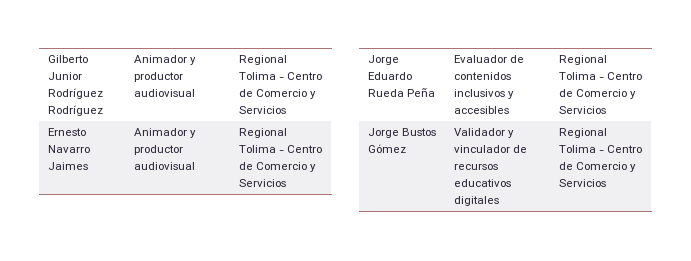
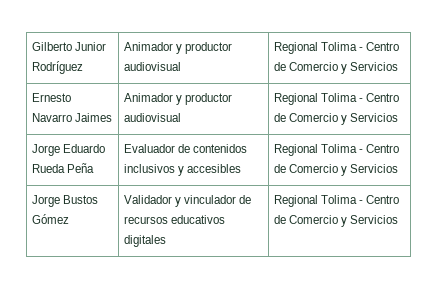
- Gilberto Junior Rodríguez Rodríguez | Animador y productor audiovisual | Regional Tolima - Centro de Comercio y Servicios
+ Gilberto Junior Rodríguez | Animador y productor audiovisual | Regional Tolima - Centro de Comercio y Servicios

